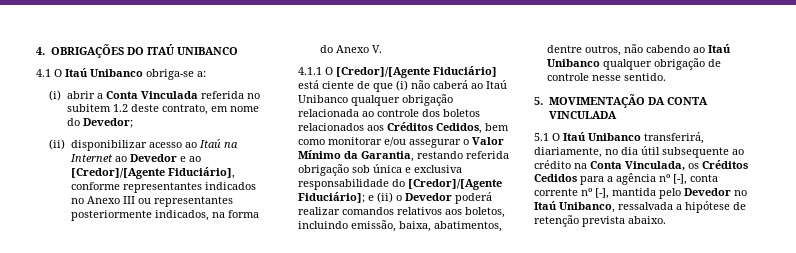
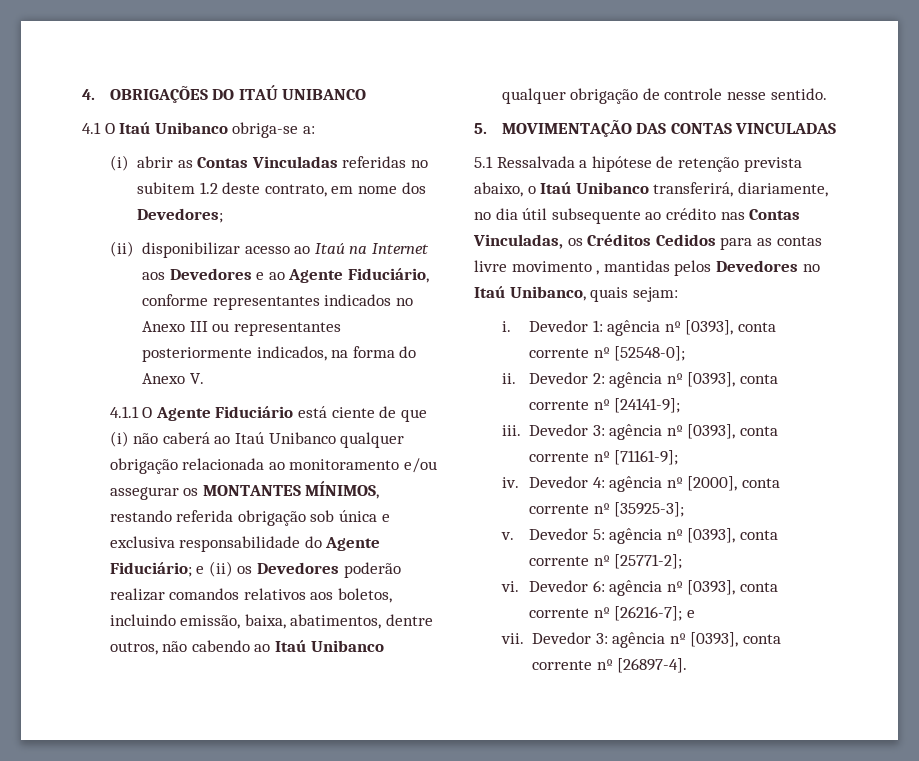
- (i) abrir a Conta Vinculada referida no subitem 1.2 deste contrato, em nome do Devedor;
+ (i) abrir as Contas Vinculadas referidas no subitem 1.2 deste contrato, em nome dos Devedores;
- (ii) disponibilizar acesso ao Itaú na Internet ao Devedor e ao [Credor]/[Agente Fiduciário], conforme representantes indicados no Anexo III ou representantes posteriormente indicados, na forma do Anexo V.
+ (ii) disponibilizar acesso ao Itaú na Internet aos Devedores e ao Agente Fiduciário, conforme representantes indicados no Anexo III ou representantes posteriormente indicados, na forma do Anexo V.
- 4.1.1 O [Credor]/[Agente Fiduciário] está ciente de que (i) não caberá ao Itaú Unibanco qualquer obrigação relacionada ao controle dos boletos relacionados aos Créditos Cedidos, bem como monitorar e/ou assegurar o Valor Mínimo da Garantia, restando referida obrigação sob única e exclusiva responsabilidade do [Credor]/[Agente Fiduciário]; e (ii) o Devedor poderá realizar comandos relativos aos boletos, incluindo emissão, baixa, abatimentos, dentre outros, não cabendo ao Itaú Unibanco qualquer obrigação de controle nesse sentido.
+ 4.1.1 O Agente Fiduciário está ciente de que (i) não caberá ao Itaú Unibanco qualquer obrigação relacionada ao monitoramento e/ou assegurar os MONTANTES MÍNIMOS, restando referida obrigação sob única e exclusiva responsabilidade do Agente Fiduciário; e (ii) os Devedores poderão realizar comandos relativos aos boletos, incluindo emissão, baixa, abatimentos, dentre outros, não cabendo ao Itaú Unibanco qualquer obrigação de controle nesse sentido.
- 5. MOVIMENTAÇÃO DA CONTA VINCULADA
- 5.1 O Itaú Unibanco transferirá, diariamente, no dia útil subsequente ao crédito na Conta Vinculada, os Créditos Cedidos para a agência nº [-], conta corrente nº [-], mantida pelo Devedor no Itaú Unibanco, ressalvada a hipótese de retenção prevista abaixo.
+ 5. MOVIMENTAÇÃO DAS CONTAS VINCULADAS
+ 5.1 Ressalvada a hipótese de retenção prevista abaixo, o Itaú Unibanco transferirá, diariamente, no dia útil subsequente ao crédito nas Contas Vinculadas, os Créditos Cedidos para as contas livre movimento , mantidas pelos Devedores no Itaú Unibanco, quais sejam:
+ i. Devedor 1: agência nº [0393], conta corrente nº [52548-0];
+ ii. Devedor 2: agência nº [0393], conta corrente nº [24141-9];
+ iii. Devedor 3: agência nº [0393], conta corrente nº [71161-9];
+ iv. Devedor 4: agência nº [2000], conta corrente nº [35925-3];
+ v. Devedor 5: agência nº [0393], conta corrente nº [25771-2];
+ vi. Devedor 6: agência nº [0393], conta corrente nº [26216-7]; e
+ vii. Devedor 3: agência nº [0393], conta corrente nº [26897-4].

